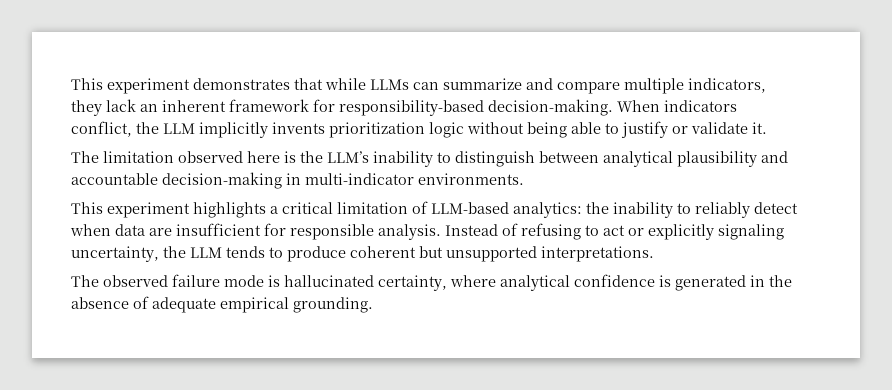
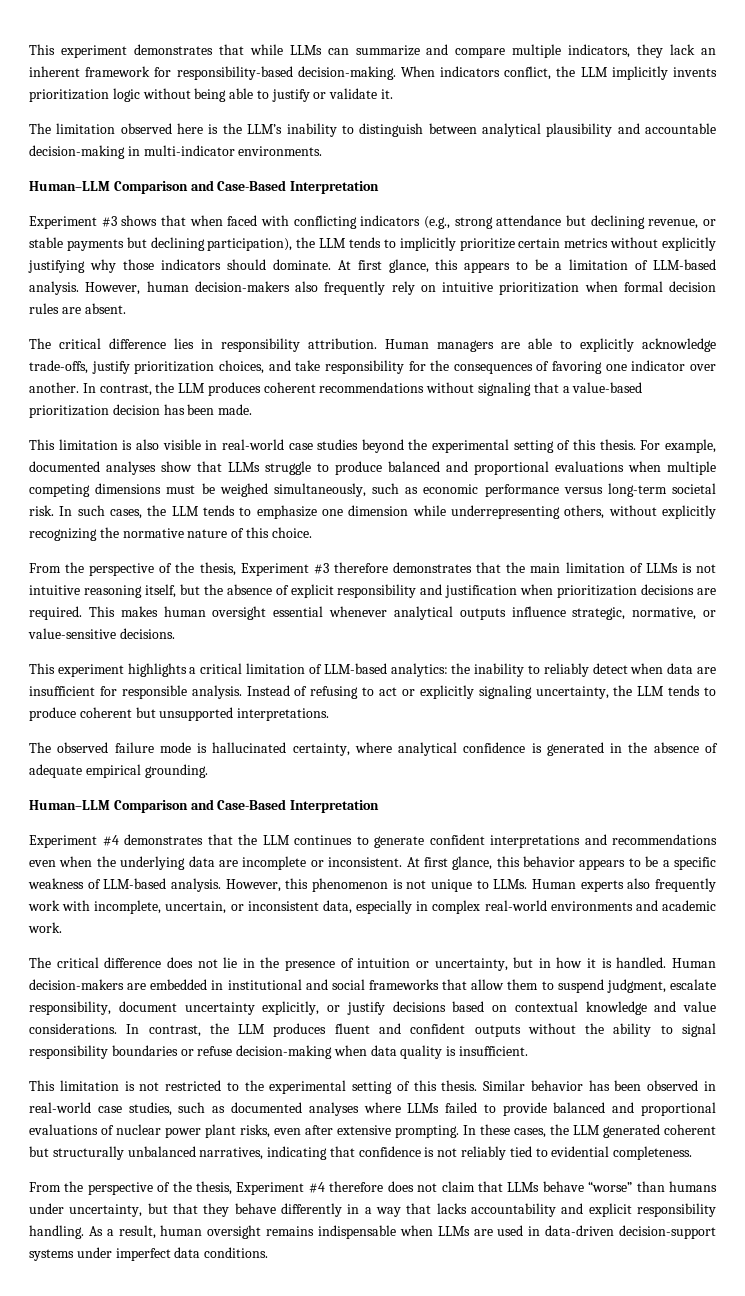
  The limitation observed here is the LLM’s inability to distinguish between analytical plausibility and accountable decision-making in multi-indicator environments.
+ Human–LLM Comparison and Case-Based Interpretation
+ Experiment #3 shows that when faced with conflicting indicators (e.g., strong attendance but declining revenue, or stable payments but declining participation), the LLM tends to implicitly prioritize certain metrics without explicitly justifying why those indicators should dominate. At first glance, this appears to be a limitation of LLM-based analysis. However, human decision-makers also frequently rely on intuitive prioritization when formal decision rules are absent.
+ The critical difference lies in responsibility attribution. Human managers are able to explicitly acknowledge trade-offs, justify prioritization choices, and take responsibility for the consequences of favoring one indicator over another. In contrast, the LLM produces coherent recommendations without signaling that a value-based prioritization decision has been made.
+ This limitation is also visible in real-world case studies beyond the experimental setting of this thesis. For example, documented analyses show that LLMs struggle to produce balanced and proportional evaluations when multiple competing dimensions must be weighed simultaneously, such as economic performance versus long-term societal risk. In such cases, the LLM tends to emphasize one dimension while underrepresenting others, without explicitly recognizing the normative nature of this choice.
+ From the perspective of the thesis, Experiment #3 therefore demonstrates that the main limitation of LLMs is not intuitive reasoning itself, but the absence of explicit responsibility and justification when prioritization decisions are required. This makes human oversight essential whenever analytical outputs influence strategic, normative, or value-sensitive decisions.
  The observed failure mode is hallucinated certainty, where analytical confidence is generated in the absence of adequate empirical grounding.
+ Human–LLM Comparison and Case-Based Interpretation
+ Experiment #4 demonstrates that the LLM continues to generate confident interpretations and recommendations even when the underlying data are incomplete or inconsistent. At first glance, this behavior appears to be a specific weakness of LLM-based analysis. However, this phenomenon is not unique to LLMs. Human experts also frequently work with incomplete, uncertain, or inconsistent data, especially in complex real-world environments and academic work.
+ The critical difference does not lie in the presence of intuition or uncertainty, but in how it is handled. Human decision-makers are embedded in institutional and social frameworks that allow them to suspend judgment, escalate responsibility, document uncertainty explicitly, or justify decisions based on contextual knowledge and value considerations. In contrast, the LLM produces fluent and confident outputs without the ability to signal responsibility boundaries or refuse decision-making when data quality is insufficient.
+ This limitation is not restricted to the experimental setting of this thesis. Similar behavior has been observed in real-world case studies, such as documented analyses where LLMs failed to provide balanced and proportional evaluations of nuclear power plant risks, even after extensive prompting. In these cases, the LLM generated coherent but structurally unbalanced narratives, indicating that confidence is not reliably tied to evidential completeness.
+ From the perspective of the thesis, Experiment #4 therefore does not claim that LLMs behave “worse” than humans under uncertainty, but that they behave differently in a way that lacks accountability and explicit responsibility handling. As a result, human oversight remains indispensable when LLMs are used in data-driven decision-support systems under imperfect data conditions.

